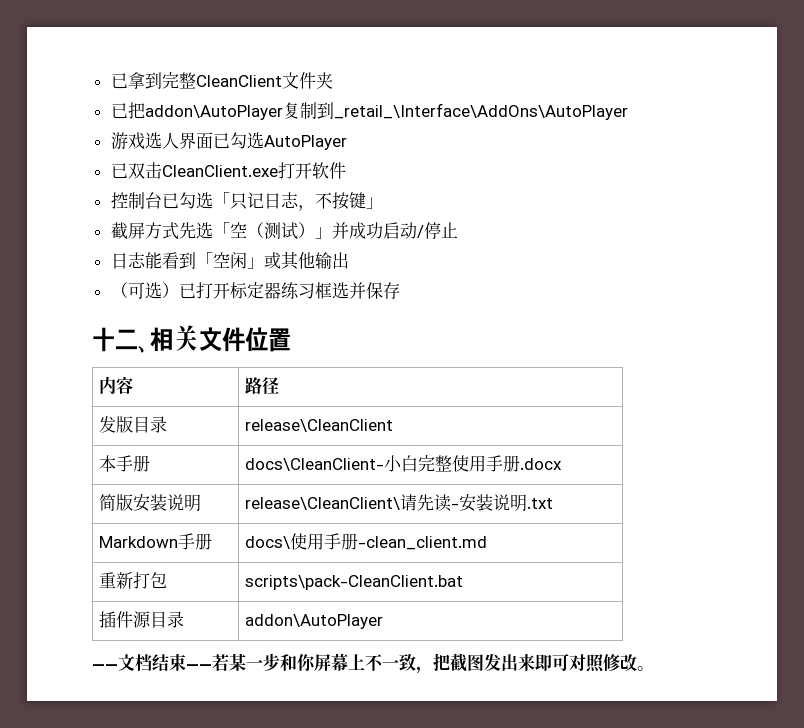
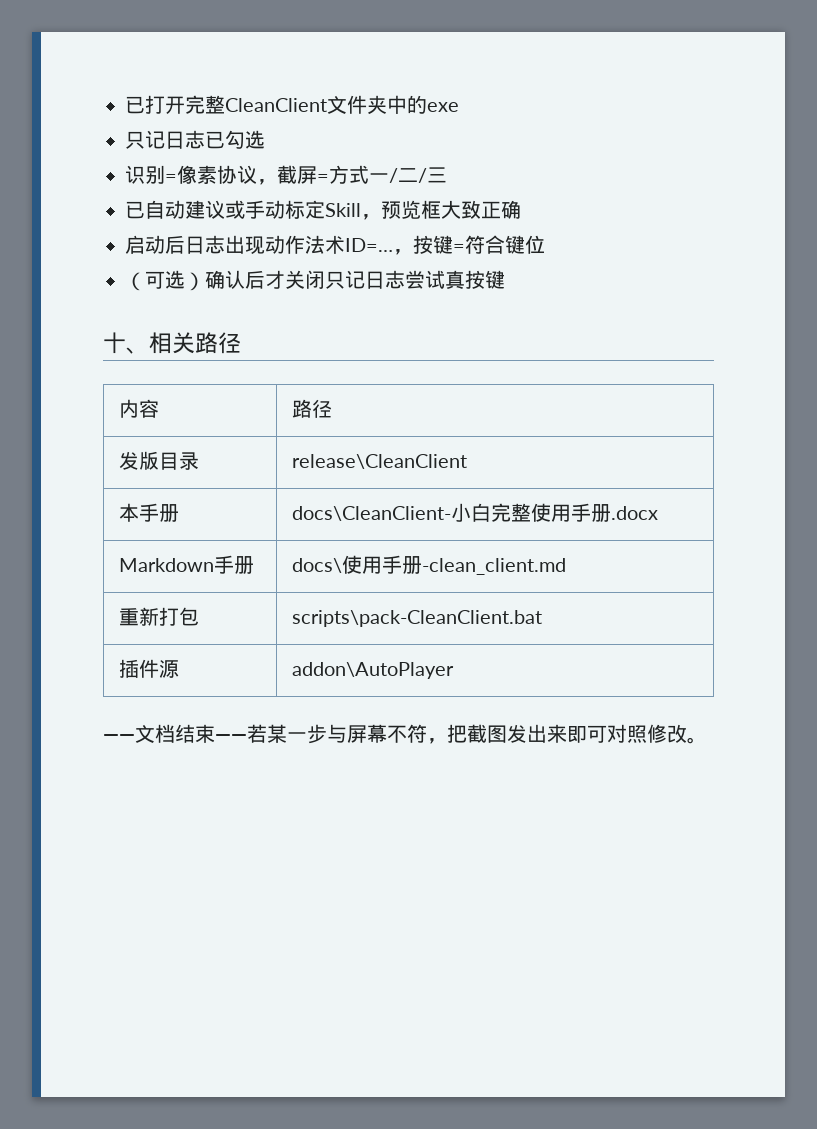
- 已拿到完整CleanClient文件夹
- 已把addon\AutoPlayer复制到_retail_\Interface\AddOns\AutoPlayer
- 游戏选人界面已勾选AutoPlayer
- 已双击CleanClient.exe打开软件
- 控制台已勾选「只记日志，不按键」
- 截屏方式先选「空（测试）」并成功启动/停止
- 日志能看到「空闲」或其他输出
- （可选）已打开标定器练习框选并保存
- 十二、相关文件位置
+ 已打开完整CleanClient文件夹中的exe
+ 只记日志已勾选
+ 识别=像素协议，截屏=方式一/二/三
+ 已自动建议或手动标定Skill，预览框大致正确
+ 启动后日志出现动作法术ID=…，按键=符合键位
+ （可选）确认后才关闭只记日志尝试真按键
+ 十、相关路径
- 简版安装说明 | release\CleanClient\请先读-安装说明.txt
- 插件源目录 | addon\AutoPlayer
+ 插件源 | addon\AutoPlayer
- ——文档结束——若某一步和你屏幕上不一致，把截图发出来即可对照修改。
+ ——文档结束——若某一步与屏幕不符，把截图发出来即可对照修改。

